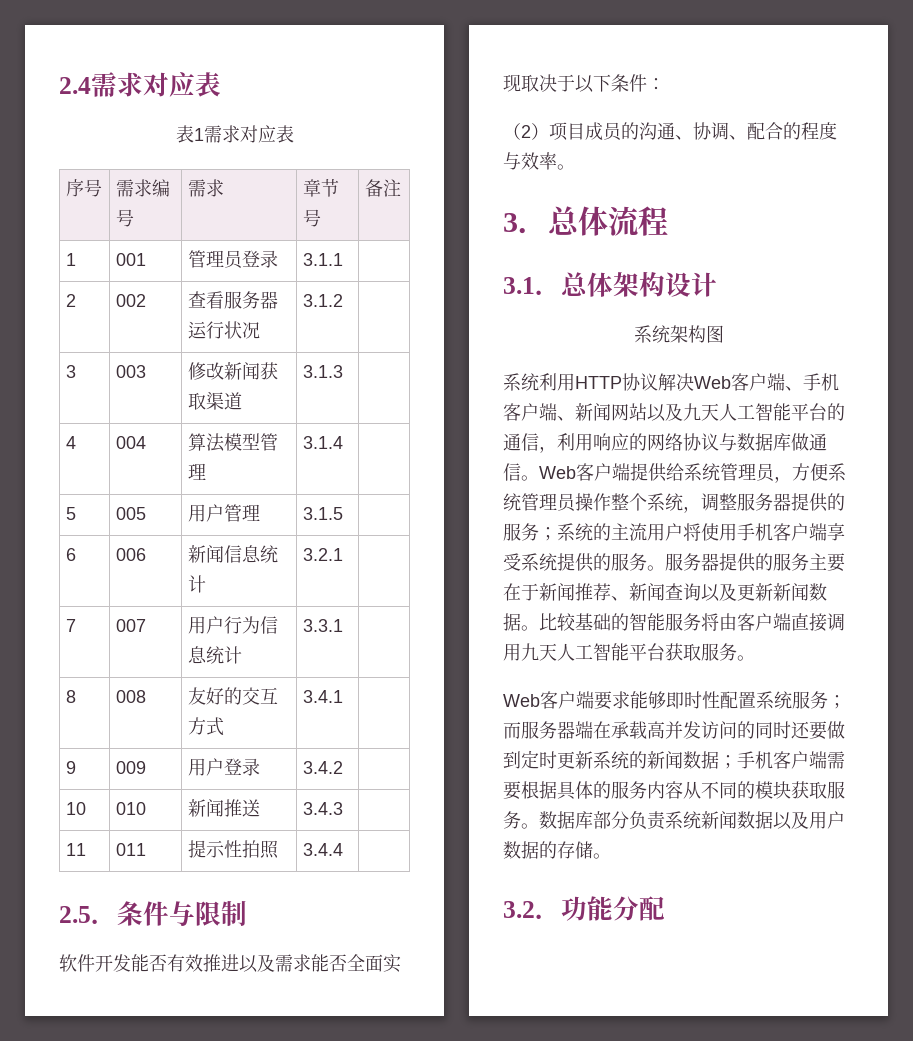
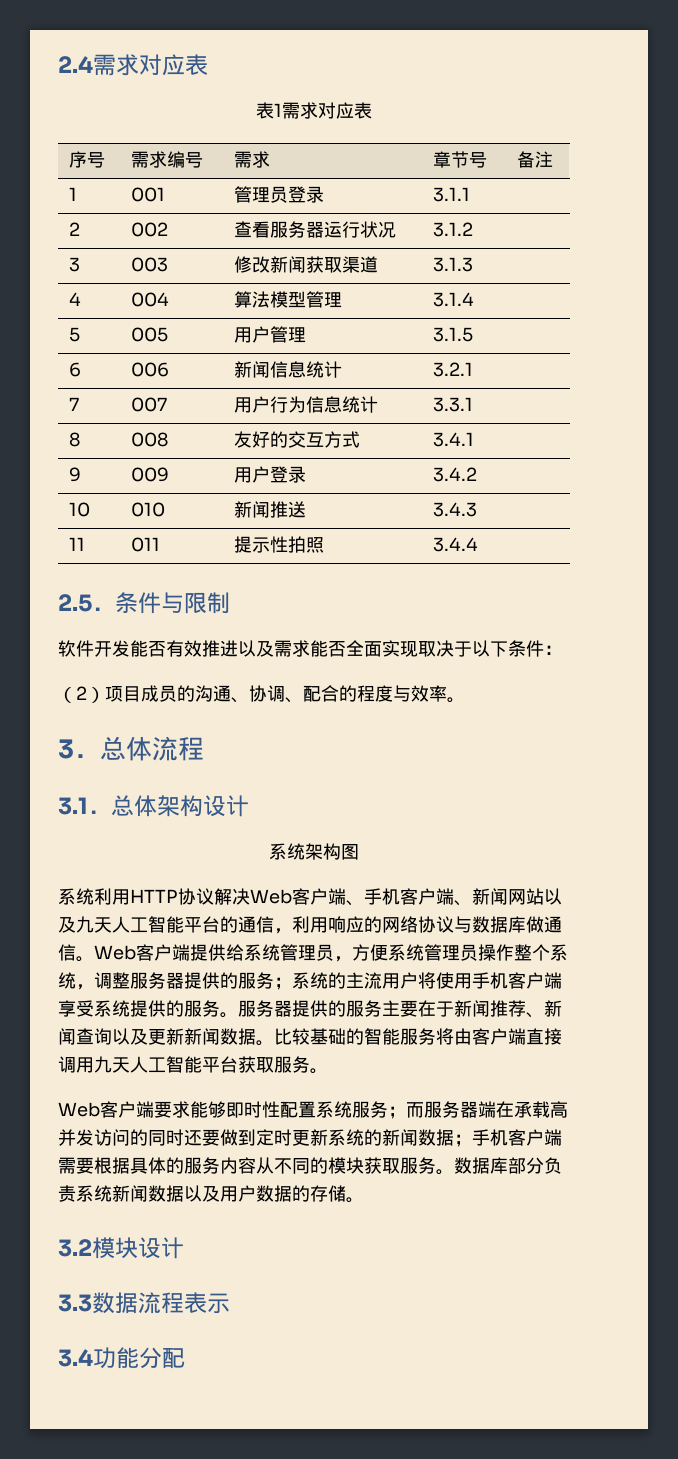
- 3.2．功能分配
+ 3.2模块设计
+ 3.3数据流程表示
+ 3.4功能分配

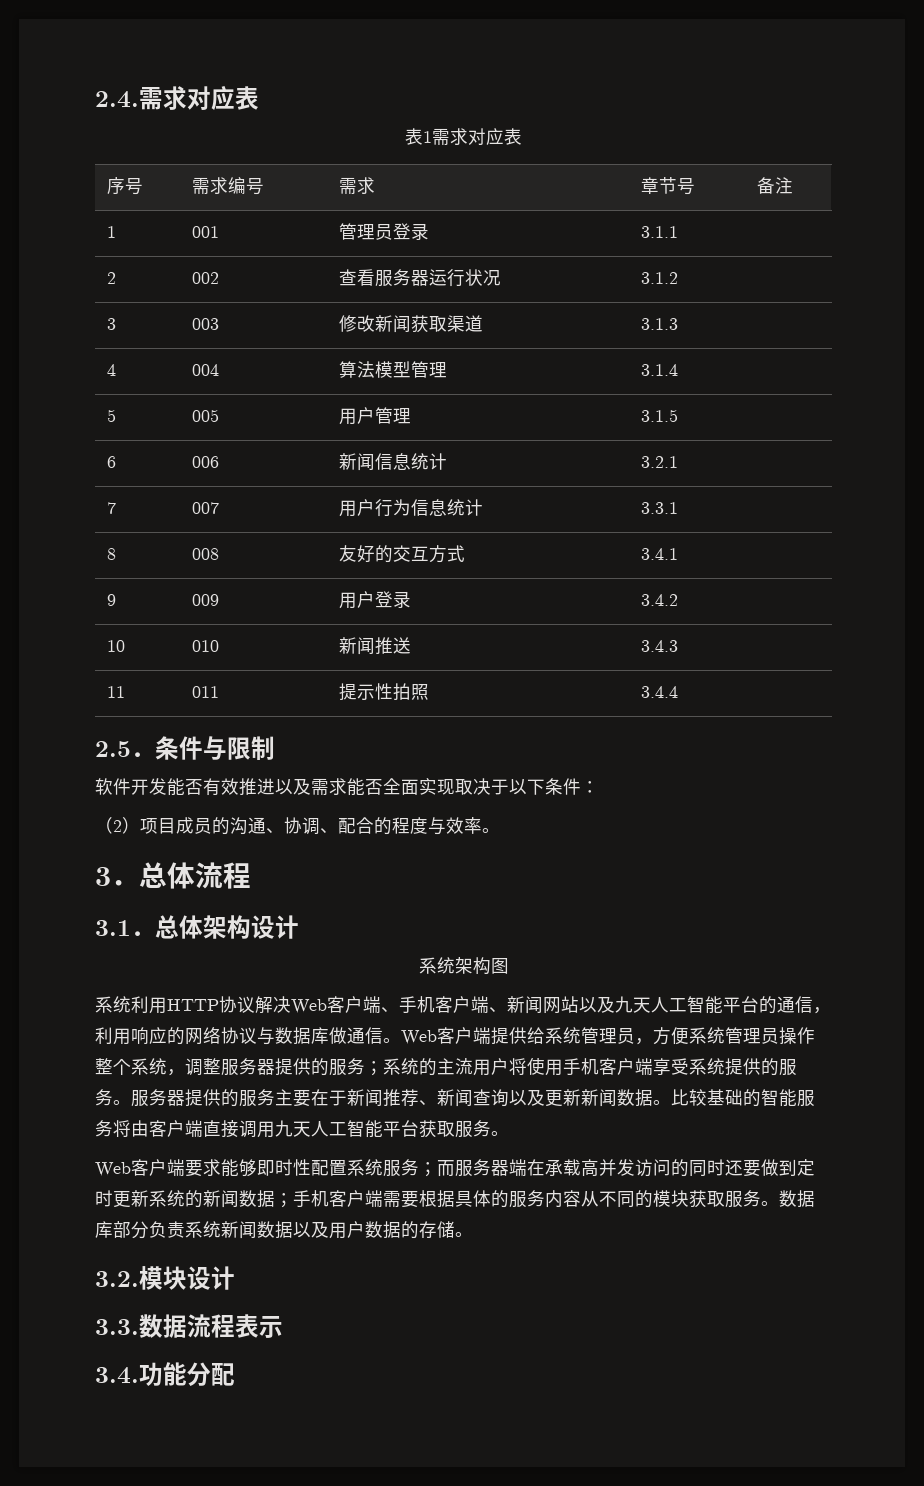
- 2.4需求对应表
+ 2.4.需求对应表
- 3.2模块设计
+ 3.2.模块设计
- 3.3数据流程表示
+ 3.3.数据流程表示
- 3.4功能分配
+ 3.4.功能分配

